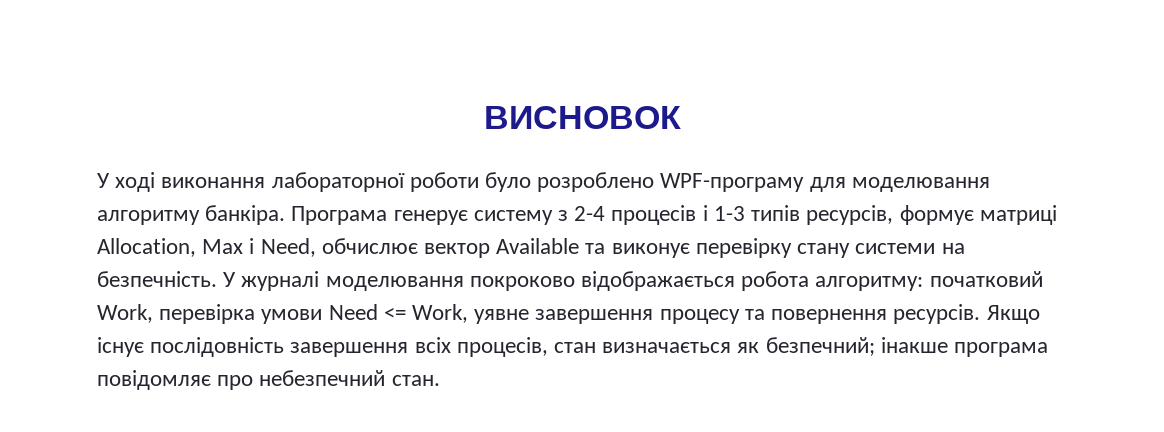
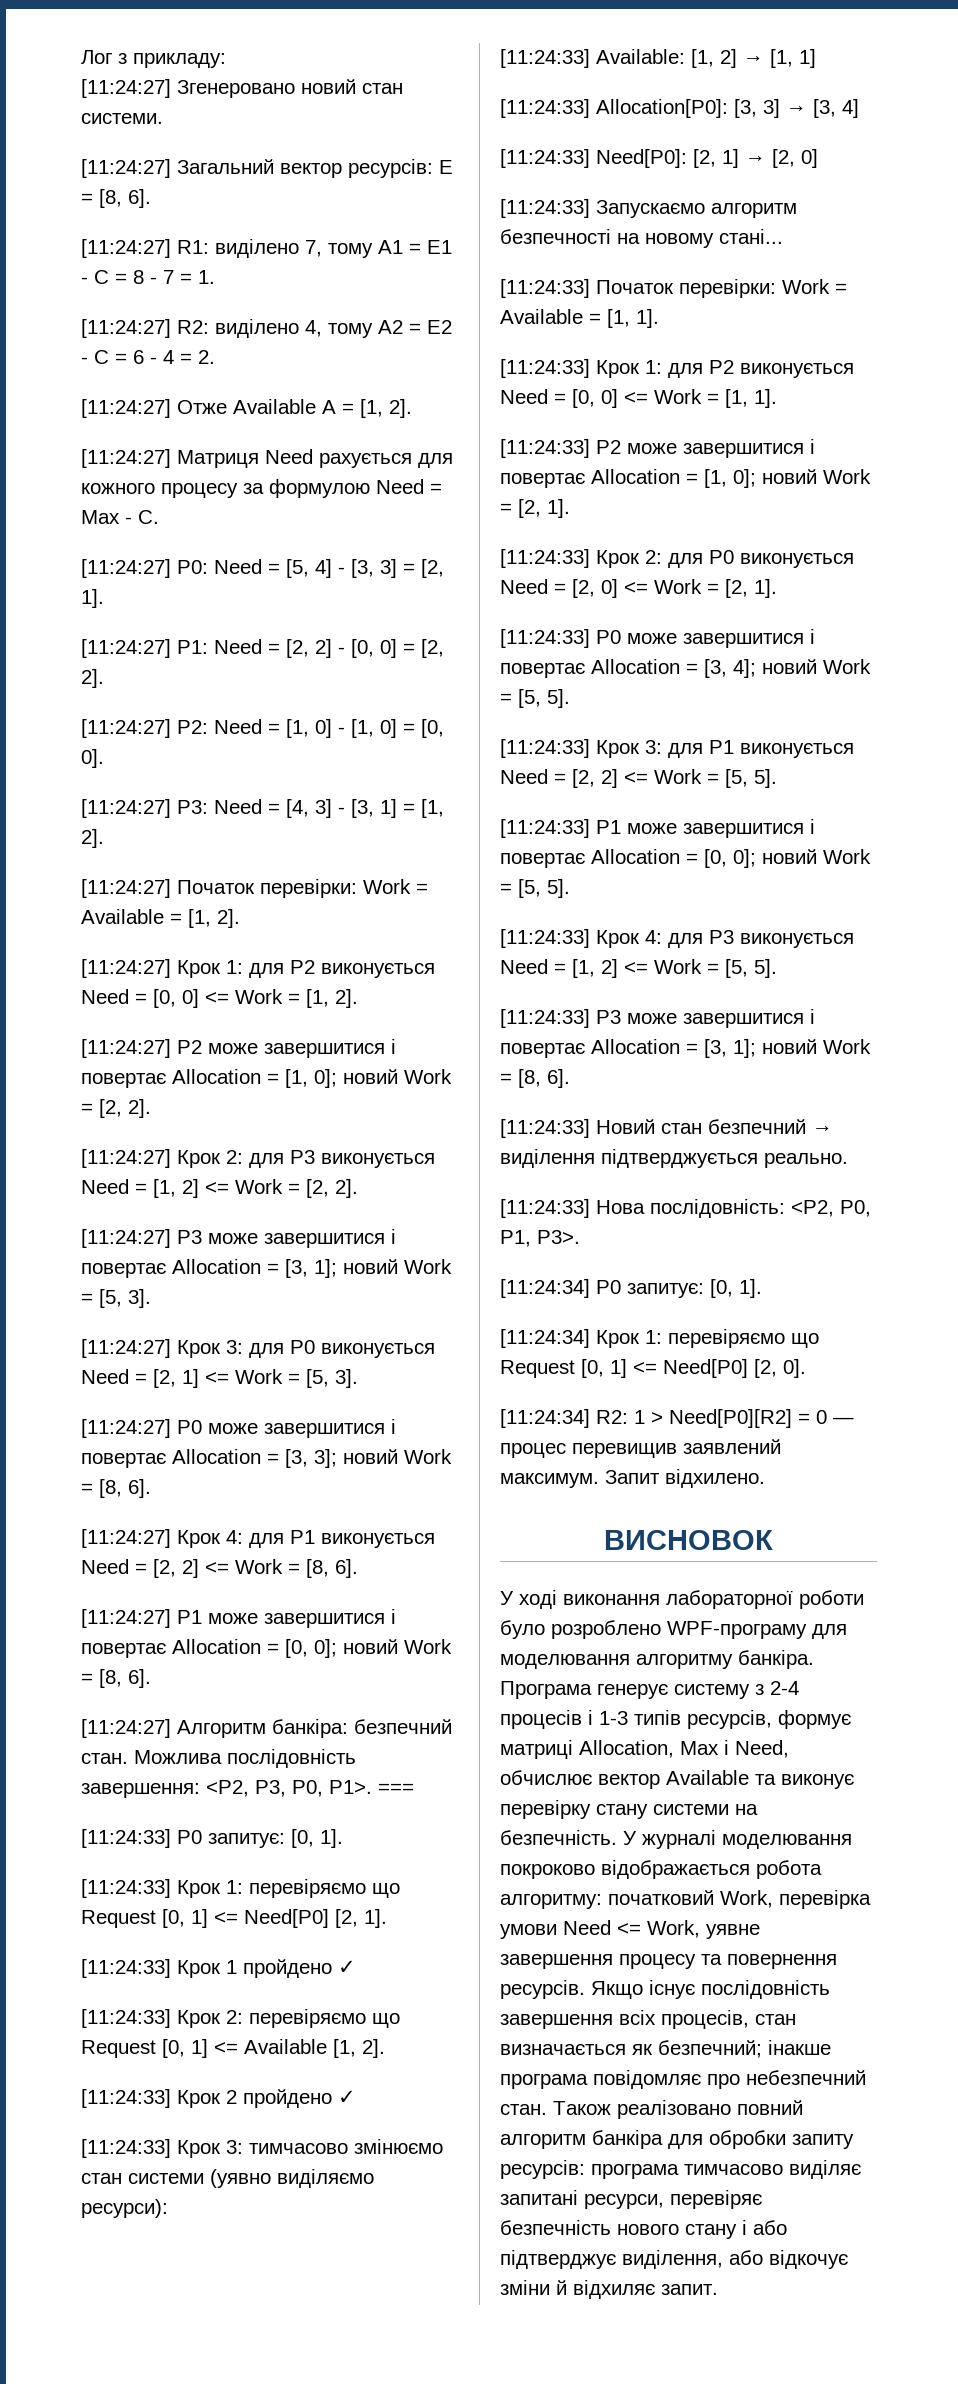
+ Лог з прикладу:
+ [11:24:27] Згенеровано новий стан системи.
+ [11:24:27] Загальний вектор ресурсів: E = [8, 6].
+ [11:24:27] R1: виділено 7, тому A1 = E1 - C = 8 - 7 = 1.
+ [11:24:27] R2: виділено 4, тому A2 = E2 - C = 6 - 4 = 2.
+ [11:24:27] Отже Available A = [1, 2].
+ [11:24:27] Матриця Need рахується для кожного процесу за формулою Need = Max - C.
+ [11:24:27] P0: Need = [5, 4] - [3, 3] = [2, 1].
+ [11:24:27] P1: Need = [2, 2] - [0, 0] = [2, 2].
+ [11:24:27] P2: Need = [1, 0] - [1, 0] = [0, 0].
+ [11:24:27] P3: Need = [4, 3] - [3, 1] = [1, 2].
+ [11:24:27] Початок перевірки: Work = Available = [1, 2].
+ [11:24:27] Крок 1: для P2 виконується Need = [0, 0] <= Work = [1, 2].
+ [11:24:27] P2 може завершитися і повертає Allocation = [1, 0]; новий Work = [2, 2].
+ [11:24:27] Крок 2: для P3 виконується Need = [1, 2] <= Work = [2, 2].
+ [11:24:27] P3 може завершитися і повертає Allocation = [3, 1]; новий Work = [5, 3].
+ [11:24:27] Крок 3: для P0 виконується Need = [2, 1] <= Work = [5, 3].
+ [11:24:27] P0 може завершитися і повертає Allocation = [3, 3]; новий Work = [8, 6].
+ [11:24:27] Крок 4: для P1 виконується Need = [2, 2] <= Work = [8, 6].
+ [11:24:27] P1 може завершитися і повертає Allocation = [0, 0]; новий Work = [8, 6].
+ [11:24:27] Алгоритм банкіра: безпечний стан. Можлива послідовність завершення: <P2, P3, P0, P1>. ===
+ [11:24:33] P0 запитує: [0, 1].
+ [11:24:33] Крок 1: перевіряємо що Request [0, 1] <= Need[P0] [2, 1].
+ [11:24:33] Крок 1 пройдено ✓
+ [11:24:33] Крок 2: перевіряємо що Request [0, 1] <= Available [1, 2].
+ [11:24:33] Крок 2 пройдено ✓
+ [11:24:33] Крок 3: тимчасово змінюємо стан системи (уявно виділяємо ресурси):
+ [11:24:33] Available: [1, 2] → [1, 1]
+ [11:24:33] Allocation[P0]: [3, 3] → [3, 4]
+ [11:24:33] Need[P0]: [2, 1] → [2, 0]
+ [11:24:33] Запускаємо алгоритм безпечності на новому стані...
+ [11:24:33] Початок перевірки: Work = Available = [1, 1].
+ [11:24:33] Крок 1: для P2 виконується Need = [0, 0] <= Work = [1, 1].
+ [11:24:33] P2 може завершитися і повертає Allocation = [1, 0]; новий Work = [2, 1].
+ [11:24:33] Крок 2: для P0 виконується Need = [2, 0] <= Work = [2, 1].
+ [11:24:33] P0 може завершитися і повертає Allocation = [3, 4]; новий Work = [5, 5].
+ [11:24:33] Крок 3: для P1 виконується Need = [2, 2] <= Work = [5, 5].
+ [11:24:33] P1 може завершитися і повертає Allocation = [0, 0]; новий Work = [5, 5].
+ [11:24:33] Крок 4: для P3 виконується Need = [1, 2] <= Work = [5, 5].
+ [11:24:33] P3 може завершитися і повертає Allocation = [3, 1]; новий Work = [8, 6].
+ [11:24:33] Новий стан безпечний → виділення підтверджується реально.
+ [11:24:33] Нова послідовність: <P2, P0, P1, P3>.
+ [11:24:34] P0 запитує: [0, 1].
+ [11:24:34] Крок 1: перевіряємо що Request [0, 1] <= Need[P0] [2, 0].
+ [11:24:34] R2: 1 > Need[P0][R2] = 0 — процес перевищив заявлений максимум. Запит відхилено.
+ Також реалізовано повний алгоритм банкіра для обробки запиту ресурсів: програма тимчасово виділяє запитані ресурси, перевіряє безпечність нового стану і або підтверджує виділення, або відкочує зміни й відхиляє запит.

